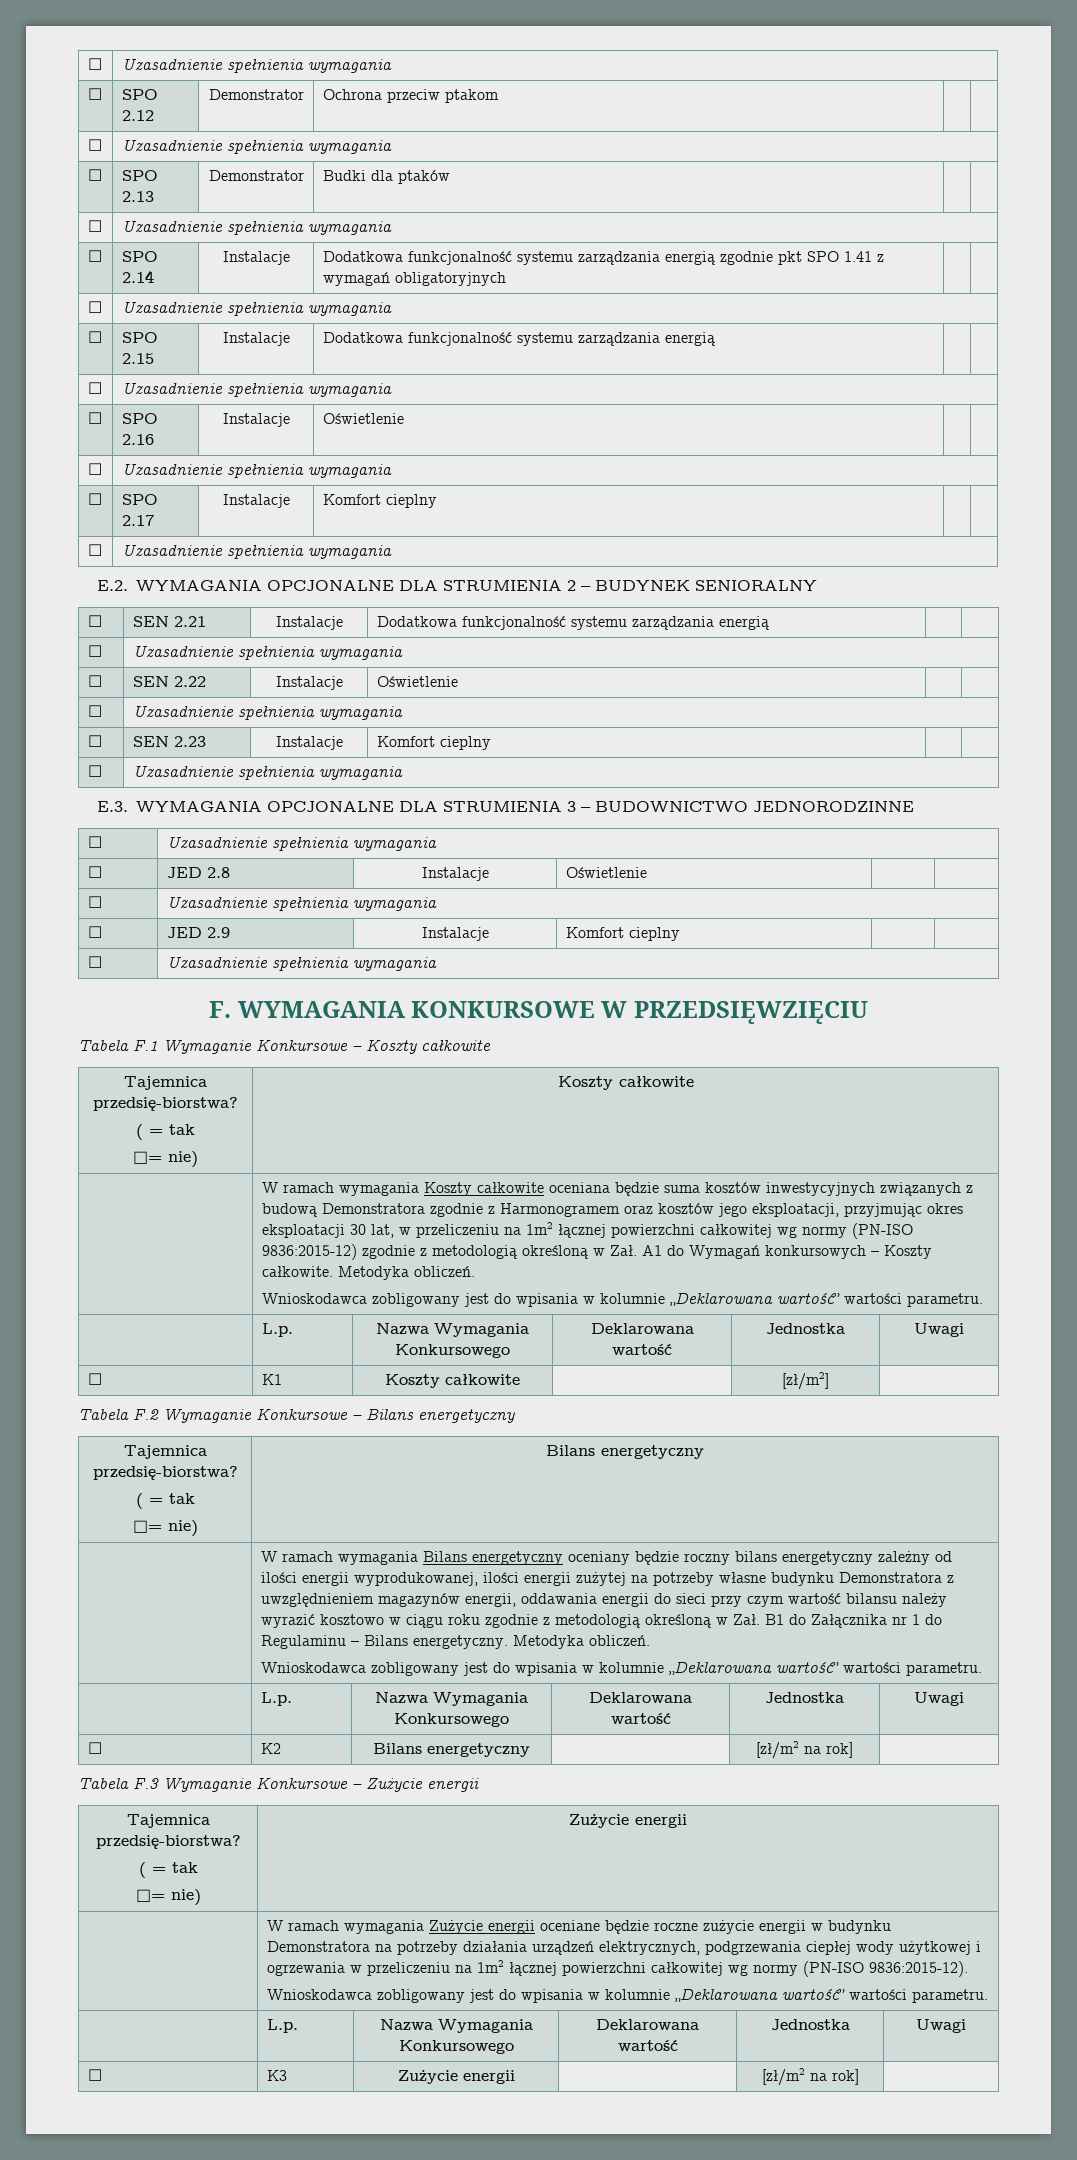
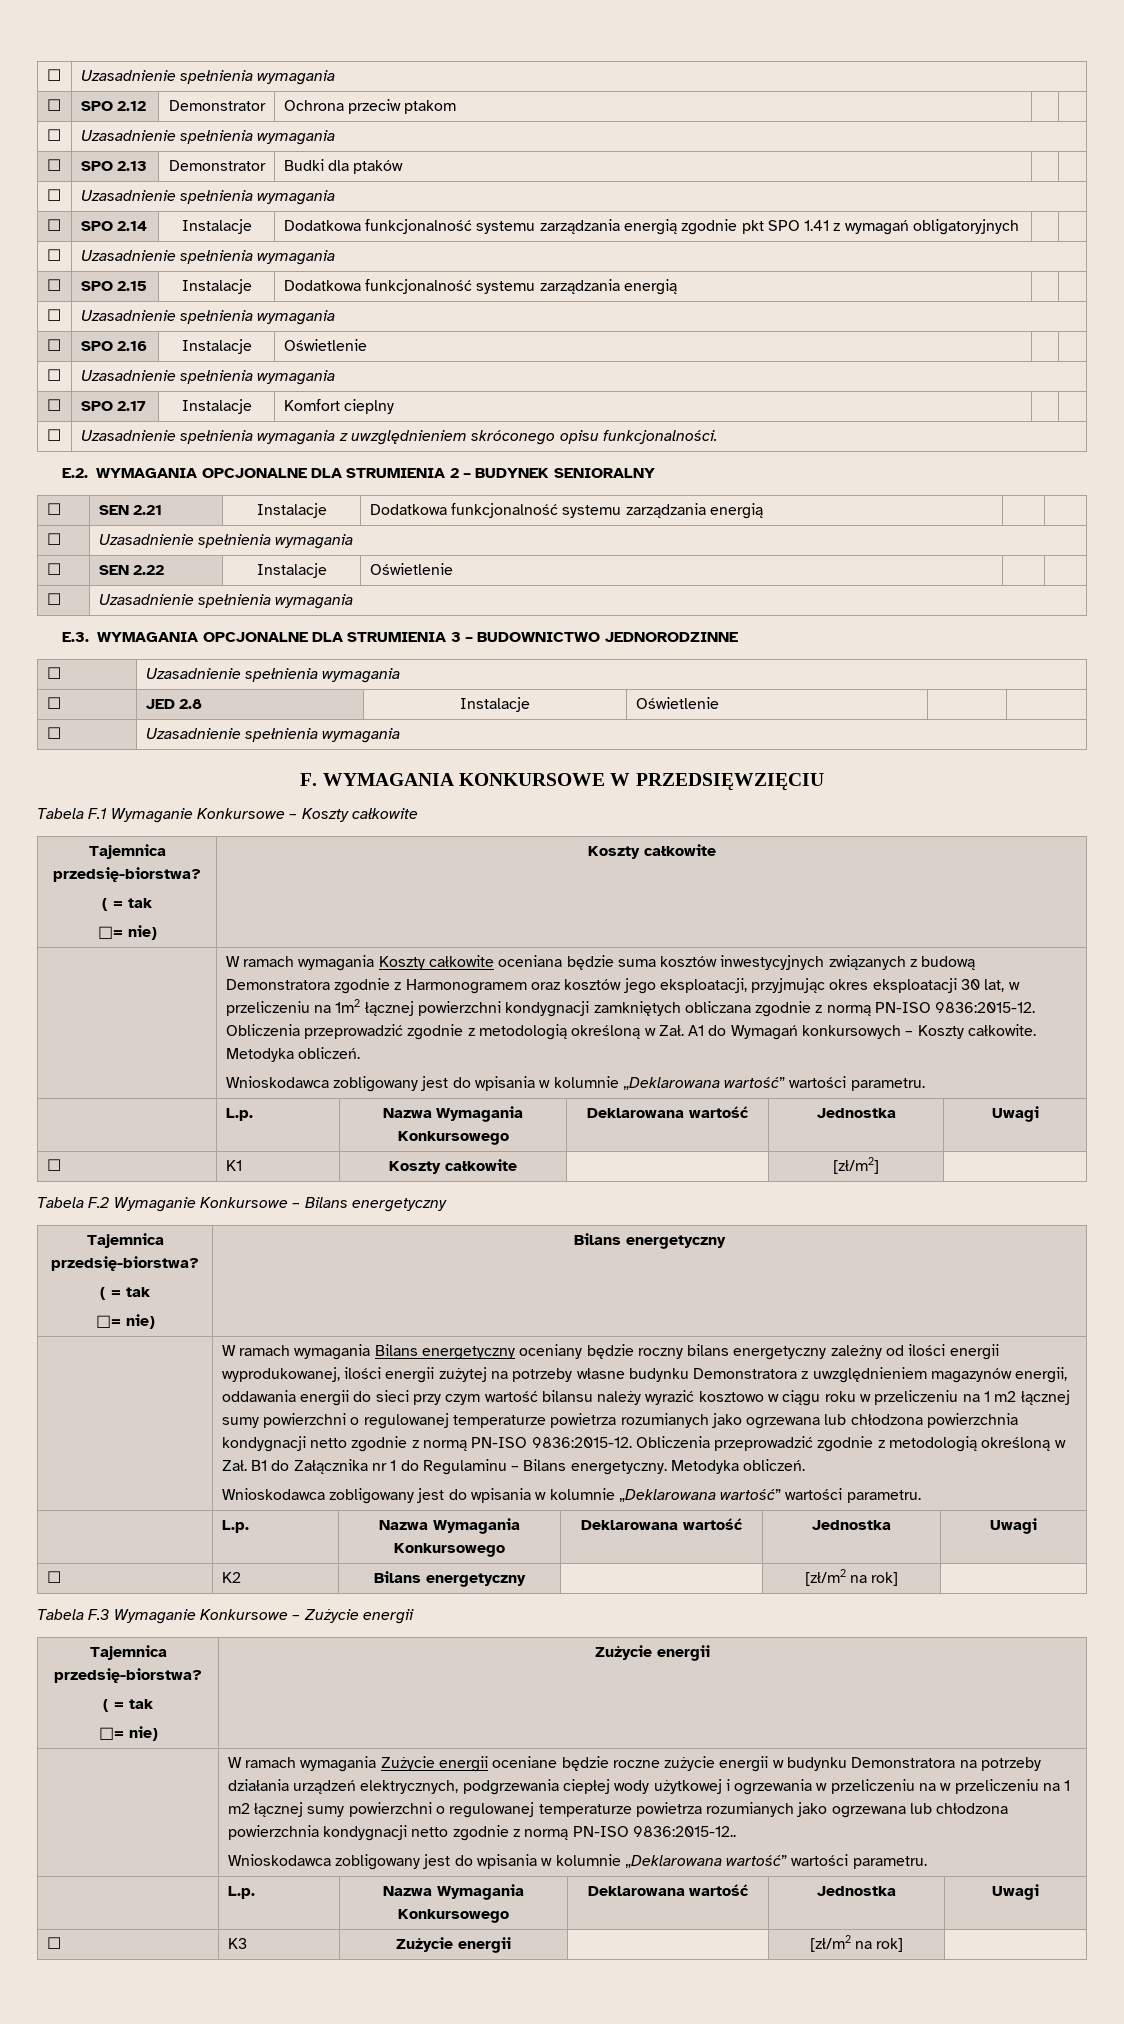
  ☐ | SPO 2.17 | Instalacje | Komfort cieplny | |
- ☐ | Uzasadnienie spełnienia wymagania
+ ☐ | Uzasadnienie spełnienia wymagania z uwzględnieniem skróconego opisu funkcjonalności.
- ☐ | SEN 2.23 | Instalacje | Komfort cieplny | |
- ☐ | Uzasadnienie spełnienia wymagania
- ☐ | JED 2.9 | Instalacje | Komfort cieplny | |
- ☐ | Uzasadnienie spełnienia wymagania
- W ramach wymagania Koszty całkowite oceniana będzie suma kosztów inwestycyjnych związanych z budową Demonstratora zgodnie z Harmonogramem oraz kosztów jego eksploatacji, przyjmując okres eksploatacji 30 lat, w przeliczeniu na 1m2 łącznej powierzchni całkowitej wg normy (PN-ISO 9836:2015-12) zgodnie z metodologią określoną w Zał. A1 do Wymagań konkursowych – Koszty całkowite.
+ W ramach wymagania Koszty całkowite oceniana będzie suma kosztów inwestycyjnych związanych z budową Demonstratora zgodnie z Harmonogramem oraz kosztów jego eksploatacji, przyjmując okres eksploatacji 30 lat, w przeliczeniu na 1m2 łącznej powierzchni kondygnacji zamkniętych obliczana zgodnie z normą PN-ISO 9836:2015-12. Obliczenia przeprowadzić zgodnie z metodologią określoną w Zał. A1 do Wymagań konkursowych – Koszty całkowite.
- W ramach wymagania Bilans energetyczny oceniany będzie roczny bilans energetyczny zależny od ilości energii wyprodukowanej, ilości energii zużytej na potrzeby własne budynku Demonstratora z uwzględnieniem magazynów energii, oddawania energii do sieci przy czym wartość bilansu należy wyrazić kosztowo w ciągu roku zgodnie z metodologią określoną w Zał. B1 do Załącznika nr 1 do Regulaminu – Bilans energetyczny.
+ W ramach wymagania Bilans energetyczny oceniany będzie roczny bilans energetyczny zależny od ilości energii wyprodukowanej, ilości energii zużytej na potrzeby własne budynku Demonstratora z uwzględnieniem magazynów energii, oddawania energii do sieci przy czym wartość bilansu należy wyrazić kosztowo w ciągu roku w przeliczeniu na 1 m2 łącznej sumy powierzchni o regulowanej temperaturze powietrza rozumianych jako ogrzewana lub chłodzona powierzchnia kondygnacji netto zgodnie z normą PN-ISO 9836:2015-12. Obliczenia przeprowadzić zgodnie z metodologią określoną w Zał. B1 do Załącznika nr 1 do Regulaminu – Bilans energetyczny.
- W ramach wymagania Zużycie energii oceniane będzie roczne zużycie energii w budynku Demonstratora na potrzeby działania urządzeń elektrycznych, podgrzewania ciepłej wody użytkowej i ogrzewania w przeliczeniu na 1m2 łącznej powierzchni całkowitej wg normy (PN-ISO 9836:2015-12).
+ W ramach wymagania Zużycie energii oceniane będzie roczne zużycie energii w budynku Demonstratora na potrzeby działania urządzeń elektrycznych, podgrzewania ciepłej wody użytkowej i ogrzewania w przeliczeniu na w przeliczeniu na 1 m2 łącznej sumy powierzchni o regulowanej temperaturze powietrza rozumianych jako ogrzewana lub chłodzona powierzchnia kondygnacji netto zgodnie z normą PN-ISO 9836:2015-12..

